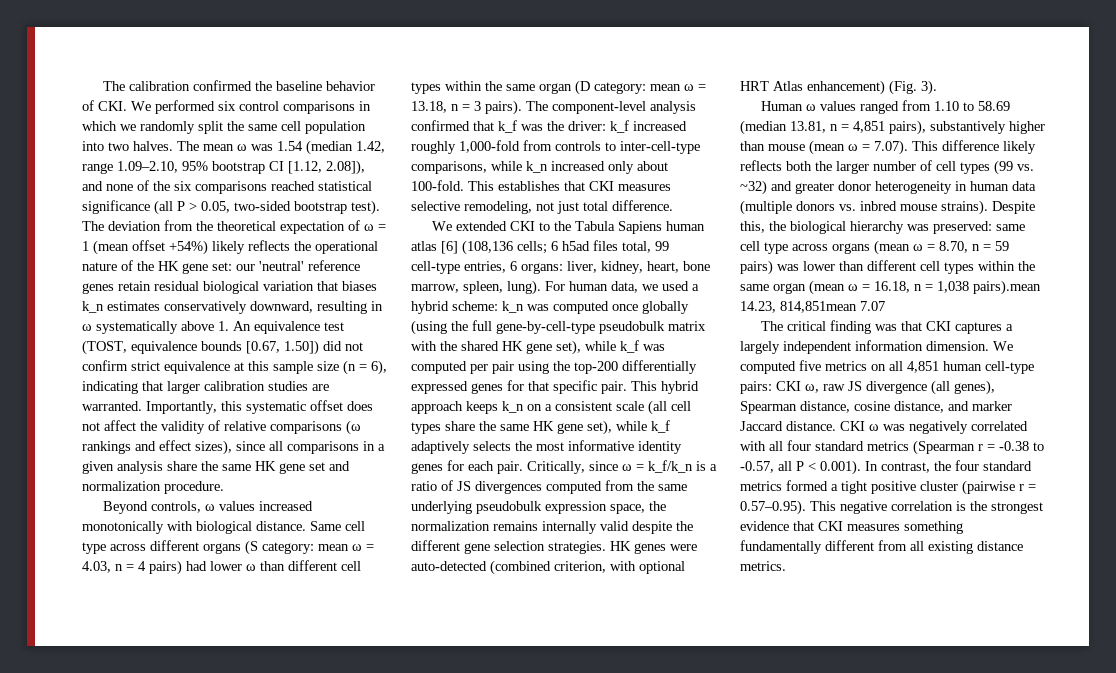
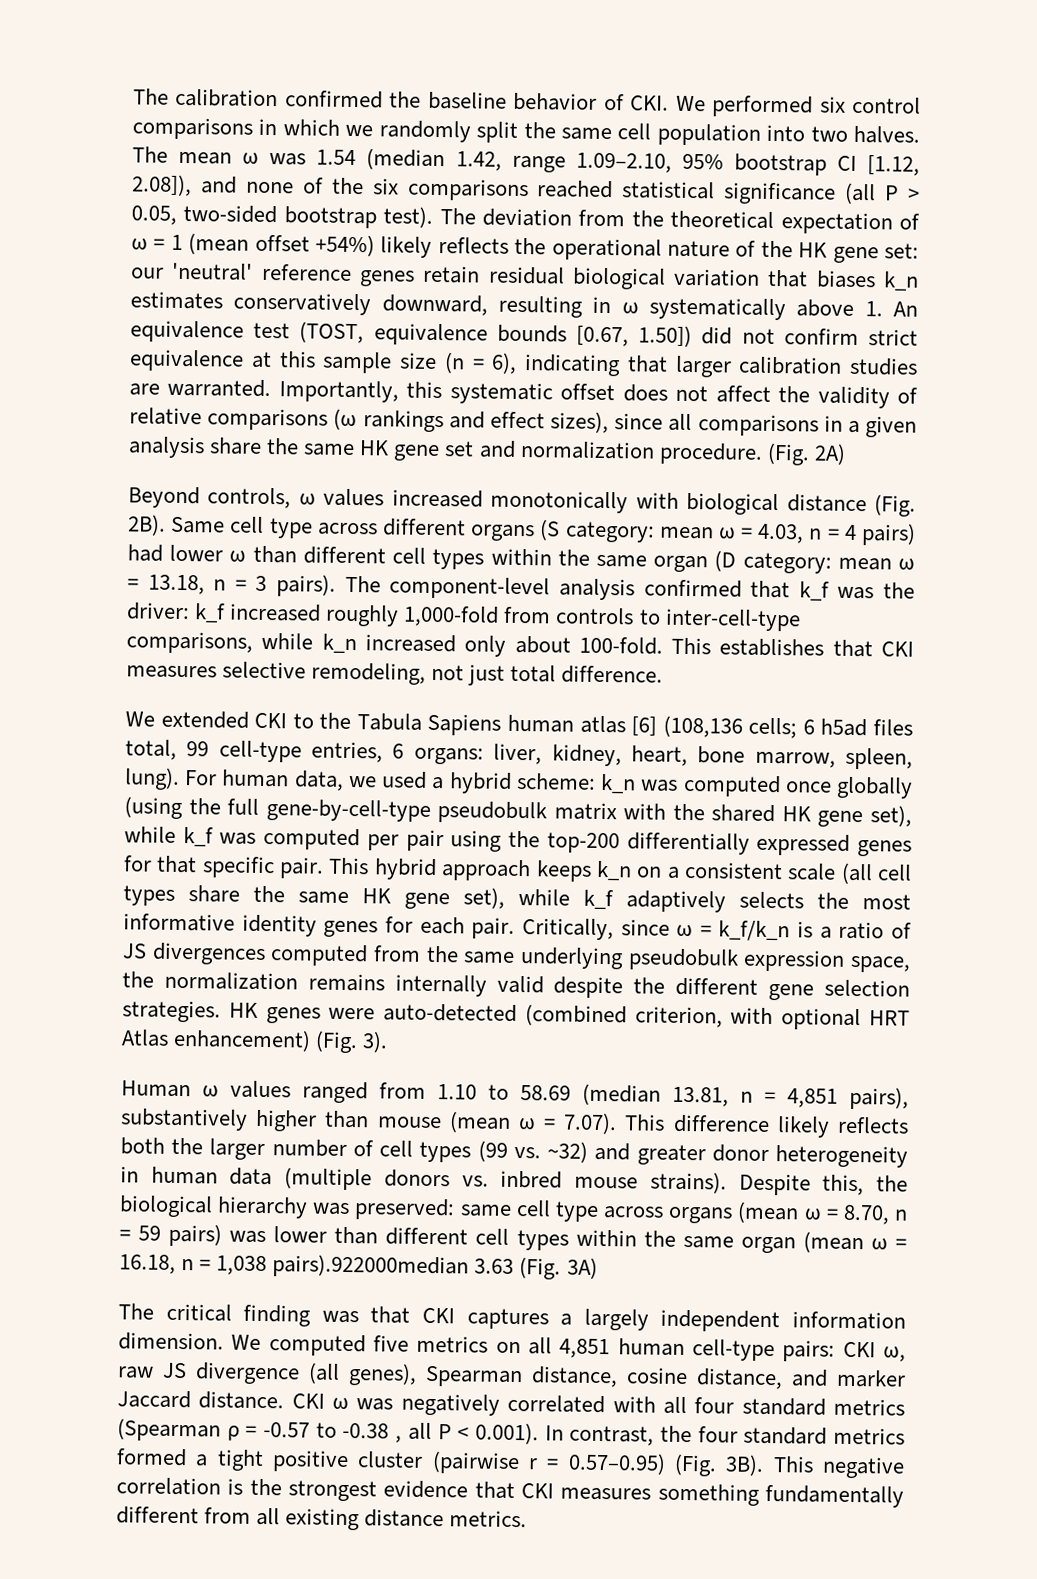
+ (Fig. 2A)
- Beyond controls, ω values increased monotonically with biological distance.
+ Beyond controls, ω values increased monotonically with biological distance (Fig. 2B).
- Despite this, the biological hierarchy was preserved: same cell type across organs (mean ω = 8.70, n = 59 pairs) was lower than different cell types within the same organ (mean ω = 16.18, n = 1,038 pairs).mean 14.23, 814,851mean 7.07
+ Despite this, the biological hierarchy was preserved: same cell type across organs (mean ω = 8.70, n = 59 pairs) was lower than different cell types within the same organ (mean ω = 16.18, n = 1,038 pairs).922000median 3.63 (Fig. 3A)
- CKI ω was negatively correlated with all four standard metrics (Spearman r = -0.38 to -0.57, all P < 0.001). In contrast, the four standard metrics formed a tight positive cluster (pairwise r = 0.57–0.95). This negative correlation is the strongest evidence that CKI measures something fundamentally different from all existing distance metrics.
+ CKI ω was negatively correlated with all four standard metrics (Spearman ρ = -0.57 to -0.38 , all P < 0.001). In contrast, the four standard metrics formed a tight positive cluster (pairwise r = 0.57–0.95) (Fig. 3B). This negative correlation is the strongest evidence that CKI measures something fundamentally different from all existing distance metrics.

